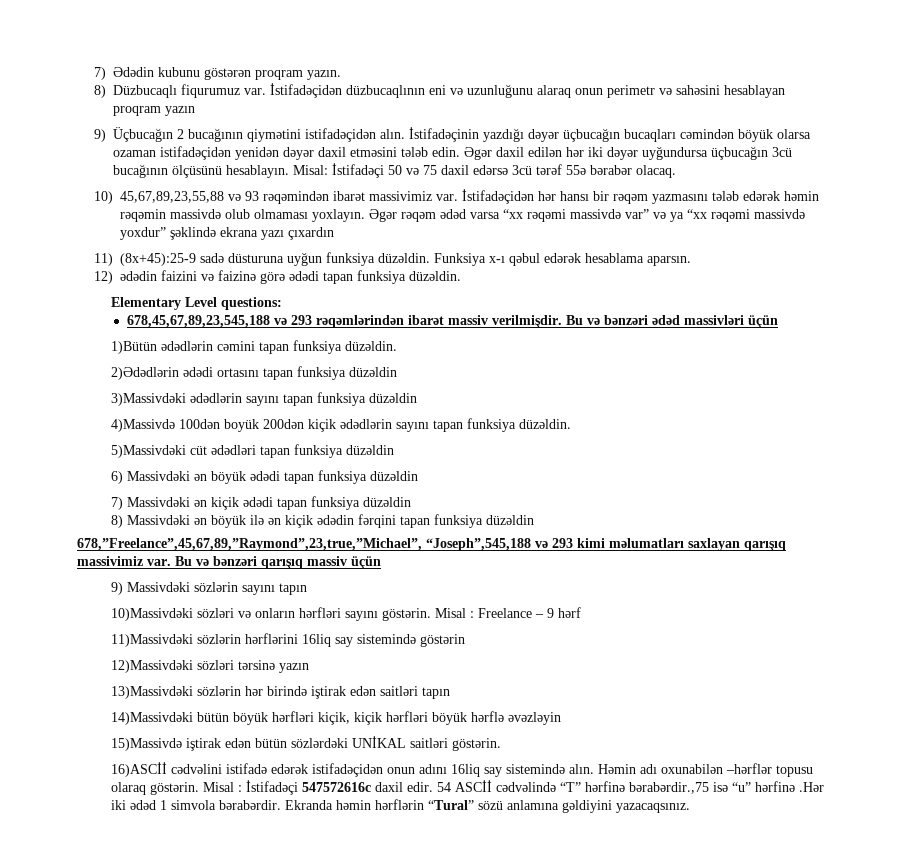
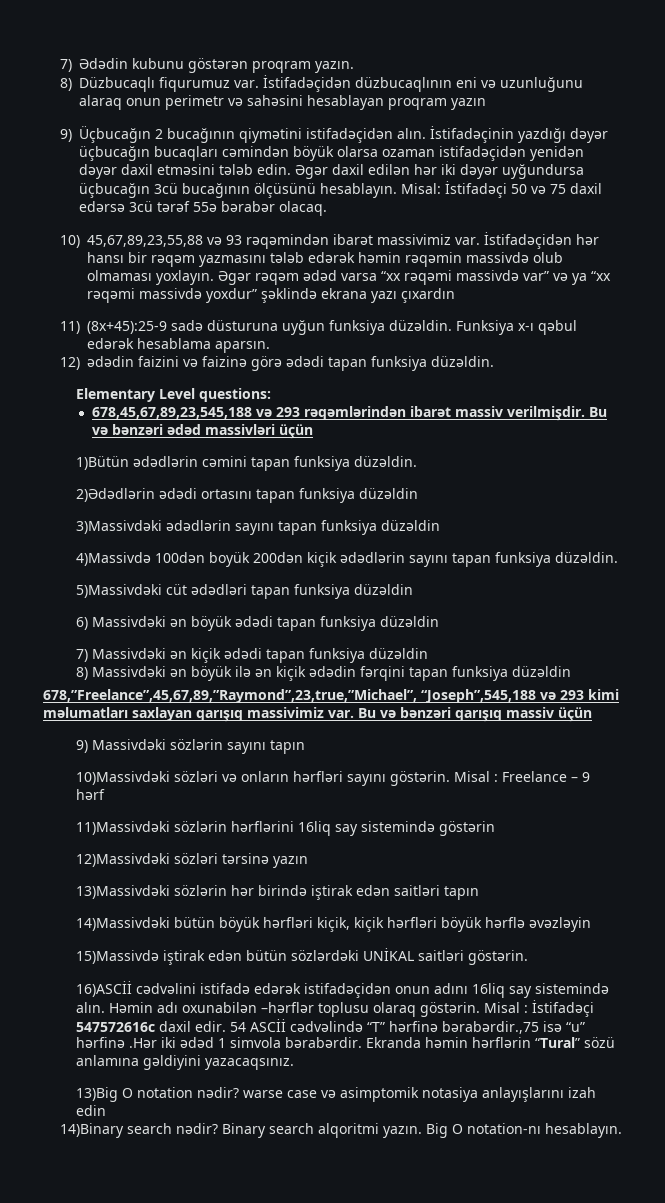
- Həmin adı oxunabilən –hərflər topusu olaraq göstərin.
+ Həmin adı oxunabilən –hərflər toplusu olaraq göstərin.
+ 13)Big O notation nədir? warse case və asimptomik notasiya anlayışlarını izah edin
+ 14)Binary search nədir? Binary search alqoritmi yazın. Big O notation-nı hesablayın.

